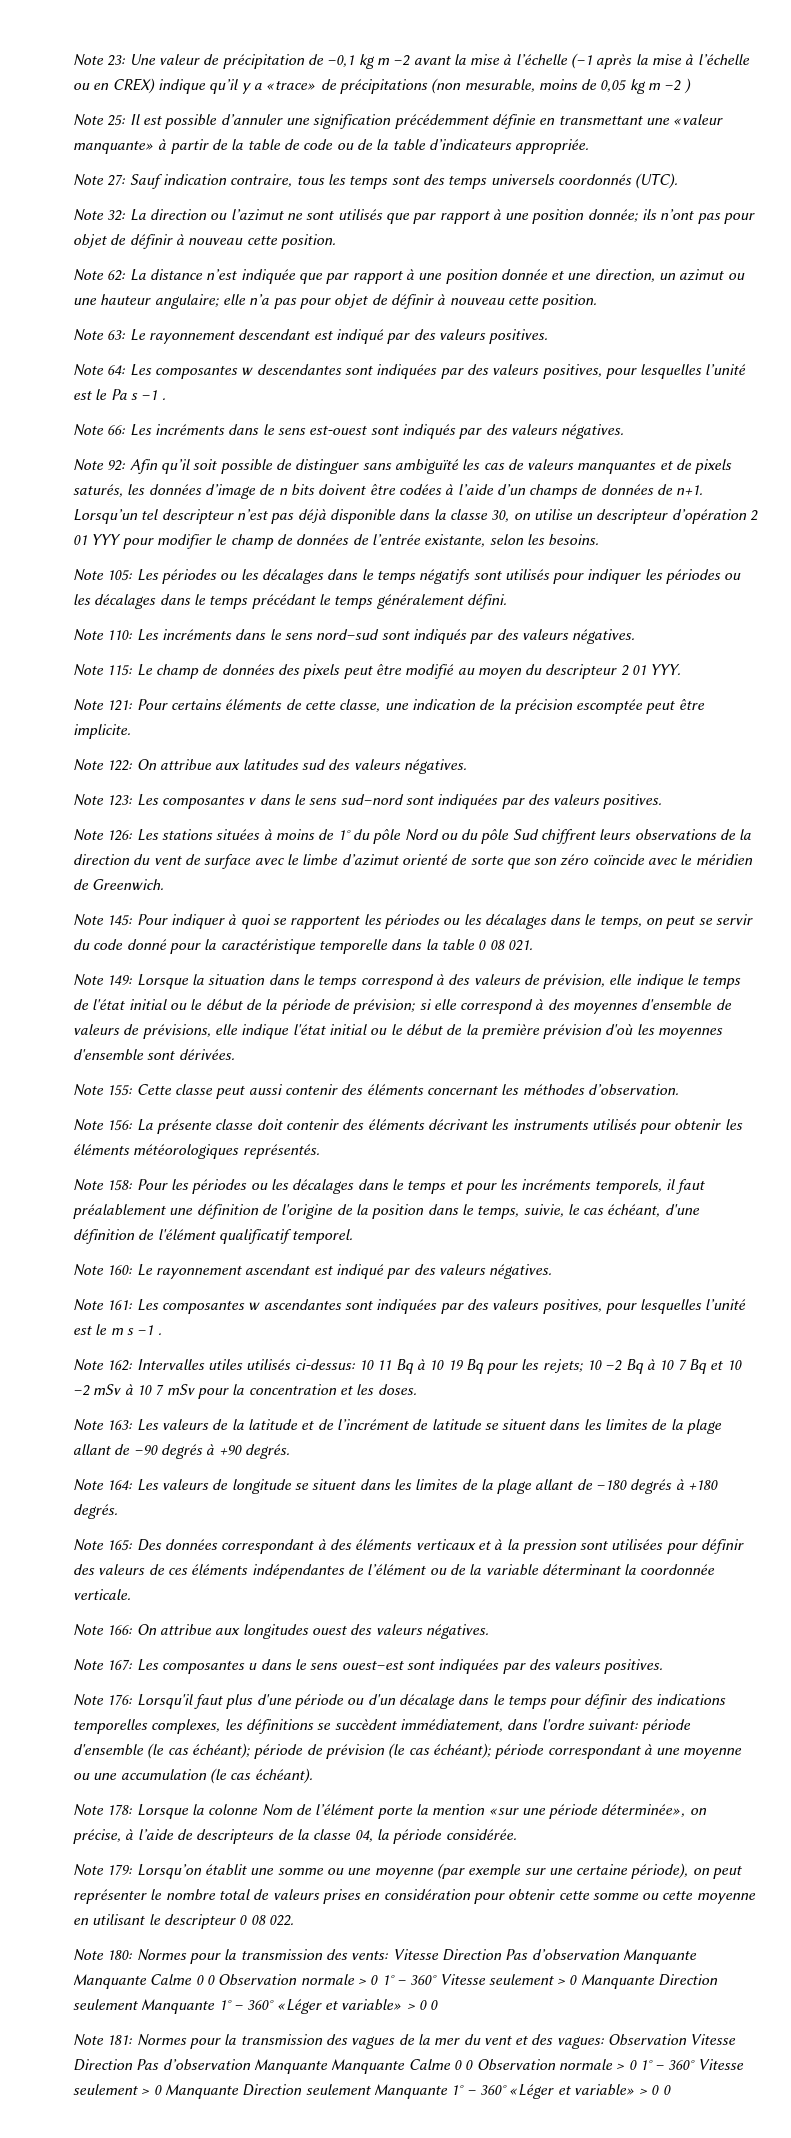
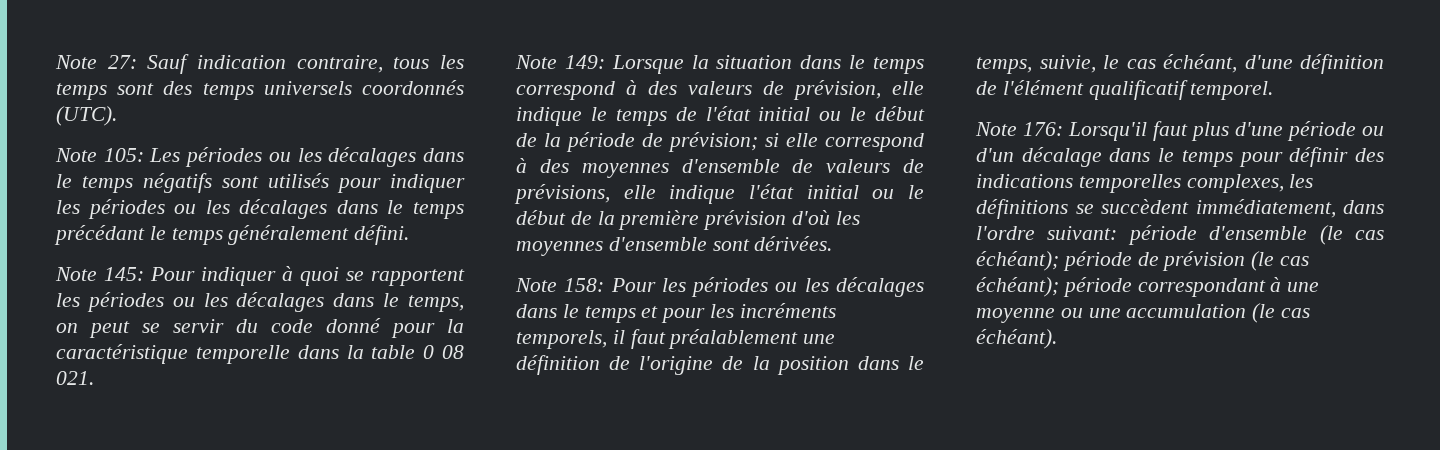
- Note 23: Une valeur de précipitation de –0,1 kg m –2 avant la mise à l’échelle (–1 après la mise à l’échelle ou en CREX) indique qu’il y a «trace» de précipitations (non mesurable, moins de 0,05 kg m –2 )
- Note 25: Il est possible d’annuler une signification précédemment définie en transmettant une «valeur manquante» à partir de la table de code ou de la table d’indicateurs appropriée.
- Note 32: La direction ou l’azimut ne sont utilisés que par rapport à une position donnée; ils n’ont pas pour objet de définir à nouveau cette position.
- Note 62: La distance n’est indiquée que par rapport à une position donnée et une direction, un azimut ou une hauteur angulaire; elle n’a pas pour objet de définir à nouveau cette position.
- Note 63: Le rayonnement descendant est indiqué par des valeurs positives.
- Note 64: Les composantes w descendantes sont indiquées par des valeurs positives, pour lesquelles l’unité est le Pa s –1 .
- Note 66: Les incréments dans le sens est-ouest sont indiqués par des valeurs négatives.
- Note 92: Afin qu’il soit possible de distinguer sans ambiguïté les cas de valeurs manquantes et de pixels saturés, les données d’image de n bits doivent être codées à l’aide d’un champs de données de n+1. Lorsqu’un tel descripteur n’est pas déjà disponible dans la classe 30, on utilise un descripteur d’opération 2 01 YYY pour modifier le champ de données de l’entrée existante, selon les besoins.
- Note 110: Les incréments dans le sens nord–sud sont indiqués par des valeurs négatives.
- Note 115: Le champ de données des pixels peut être modifié au moyen du descripteur 2 01 YYY.
- Note 121: Pour certains éléments de cette classe, une indication de la précision escomptée peut être implicite.
- Note 122: On attribue aux latitudes sud des valeurs négatives.
- Note 123: Les composantes v dans le sens sud–nord sont indiquées par des valeurs positives.
- Note 126: Les stations situées à moins de 1° du pôle Nord ou du pôle Sud chiffrent leurs observations de la direction du vent de surface avec le limbe d’azimut orienté de sorte que son zéro coïncide avec le méridien de Greenwich.
- Note 155: Cette classe peut aussi contenir des éléments concernant les méthodes d’observation.
- Note 156: La présente classe doit contenir des éléments décrivant les instruments utilisés pour obtenir les éléments météorologiques représentés.
- Note 160: Le rayonnement ascendant est indiqué par des valeurs négatives.
- Note 161: Les composantes w ascendantes sont indiquées par des valeurs positives, pour lesquelles l’unité est le m s –1 .
- Note 162: Intervalles utiles utilisés ci-dessus: 10 11 Bq à 10 19 Bq pour les rejets; 10 –2 Bq à 10 7 Bq et 10 –2 mSv à 10 7 mSv pour la concentration et les doses.
- Note 163: Les valeurs de la latitude et de l’incrément de latitude se situent dans les limites de la plage allant de –90 degrés à +90 degrés.
- Note 164: Les valeurs de longitude se situent dans les limites de la plage allant de –180 degrés à +180 degrés.
- Note 165: Des données correspondant à des éléments verticaux et à la pression sont utilisées pour définir des valeurs de ces éléments indépendantes de l’élément ou de la variable déterminant la coordonnée verticale.
- Note 166: On attribue aux longitudes ouest des valeurs négatives.
- Note 167: Les composantes u dans le sens ouest–est sont indiquées par des valeurs positives.
- Note 178: Lorsque la colonne Nom de l’élément porte la mention «sur une période déterminée», on précise, à l’aide de descripteurs de la classe 04, la période considérée.
- Note 179: Lorsqu’on établit une somme ou une moyenne (par exemple sur une certaine période), on peut représenter le nombre total de valeurs prises en considération pour obtenir cette somme ou cette moyenne en utilisant le descripteur 0 08 022.
- Note 180: Normes pour la transmission des vents: Vitesse Direction Pas d’observation Manquante Manquante Calme 0 0 Observation normale > 0 1° – 360° Vitesse seulement > 0 Manquante Direction seulement Manquante 1° – 360° «Léger et variable» > 0 0
- Note 181: Normes pour la transmission des vagues de la mer du vent et des vagues: Observation Vitesse Direction Pas d’observation Manquante Manquante Calme 0 0 Observation normale > 0 1° – 360° Vitesse seulement > 0 Manquante Direction seulement Manquante 1° – 360° «Léger et variable» > 0 0

